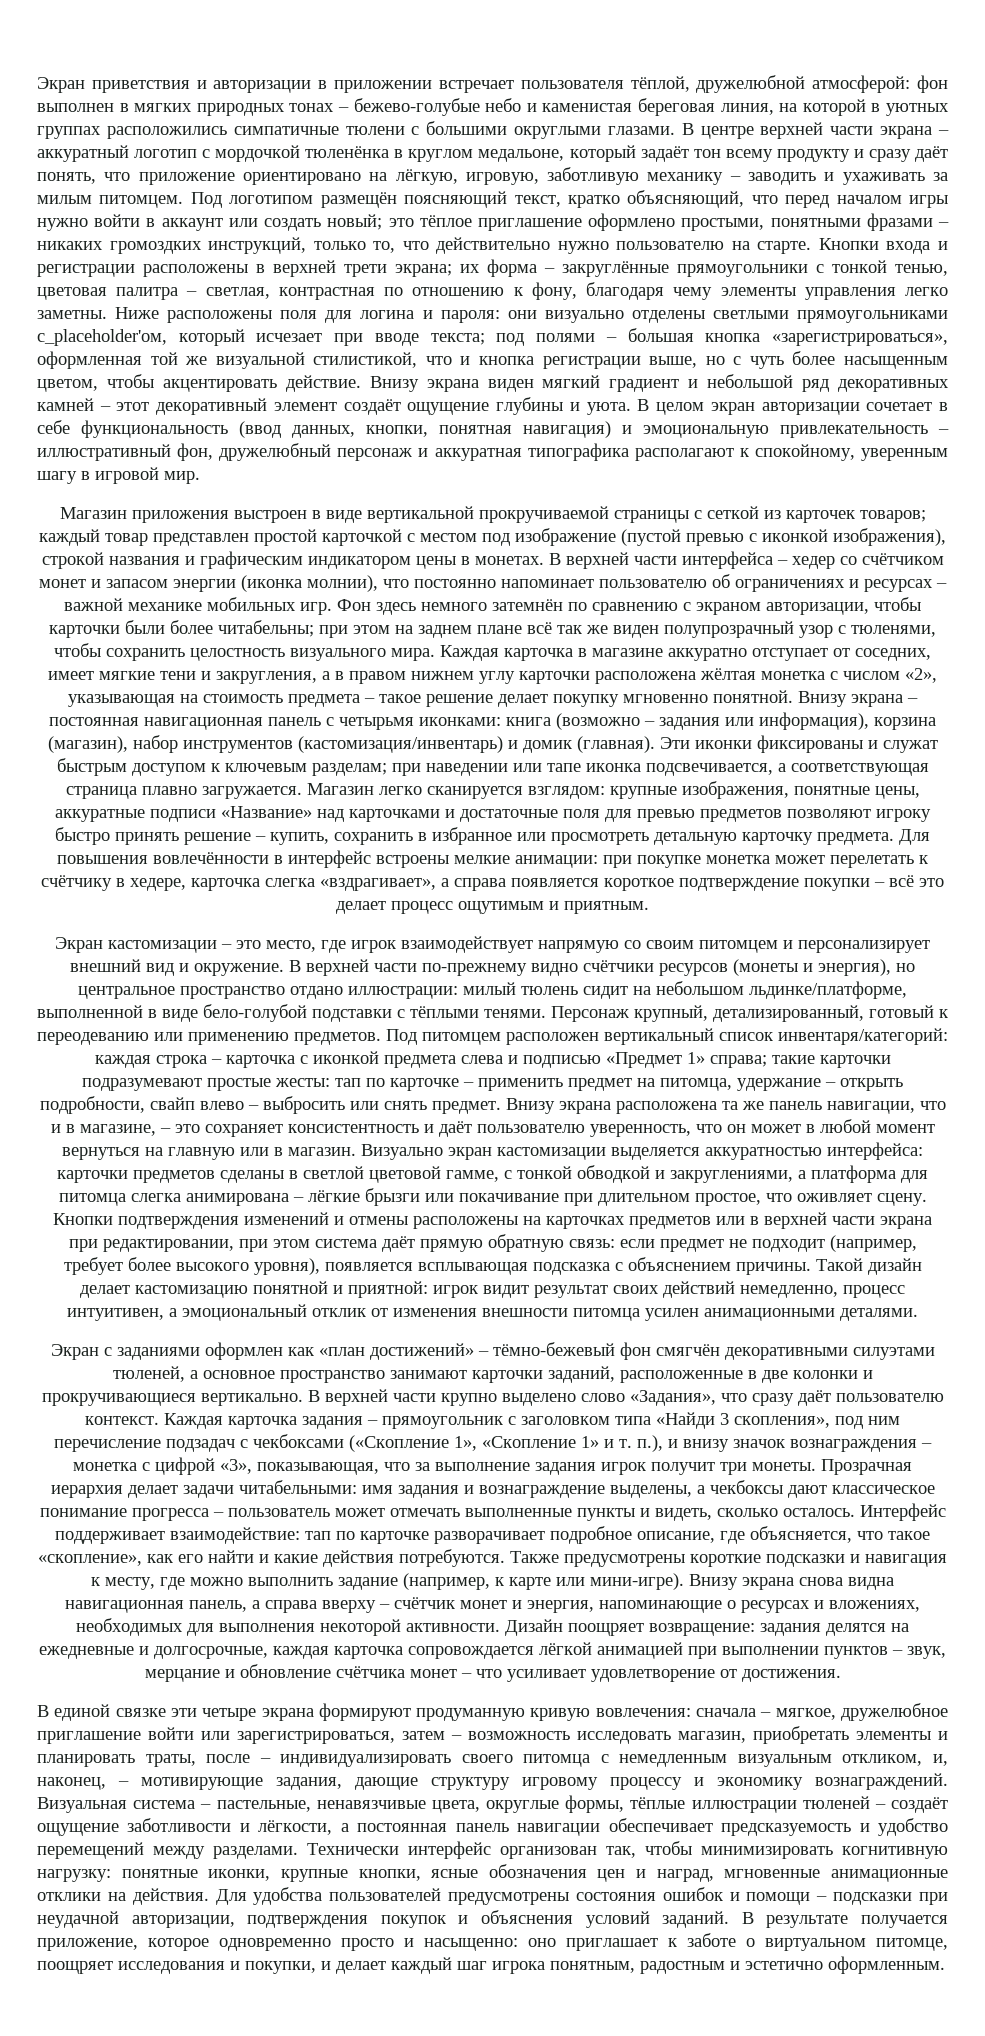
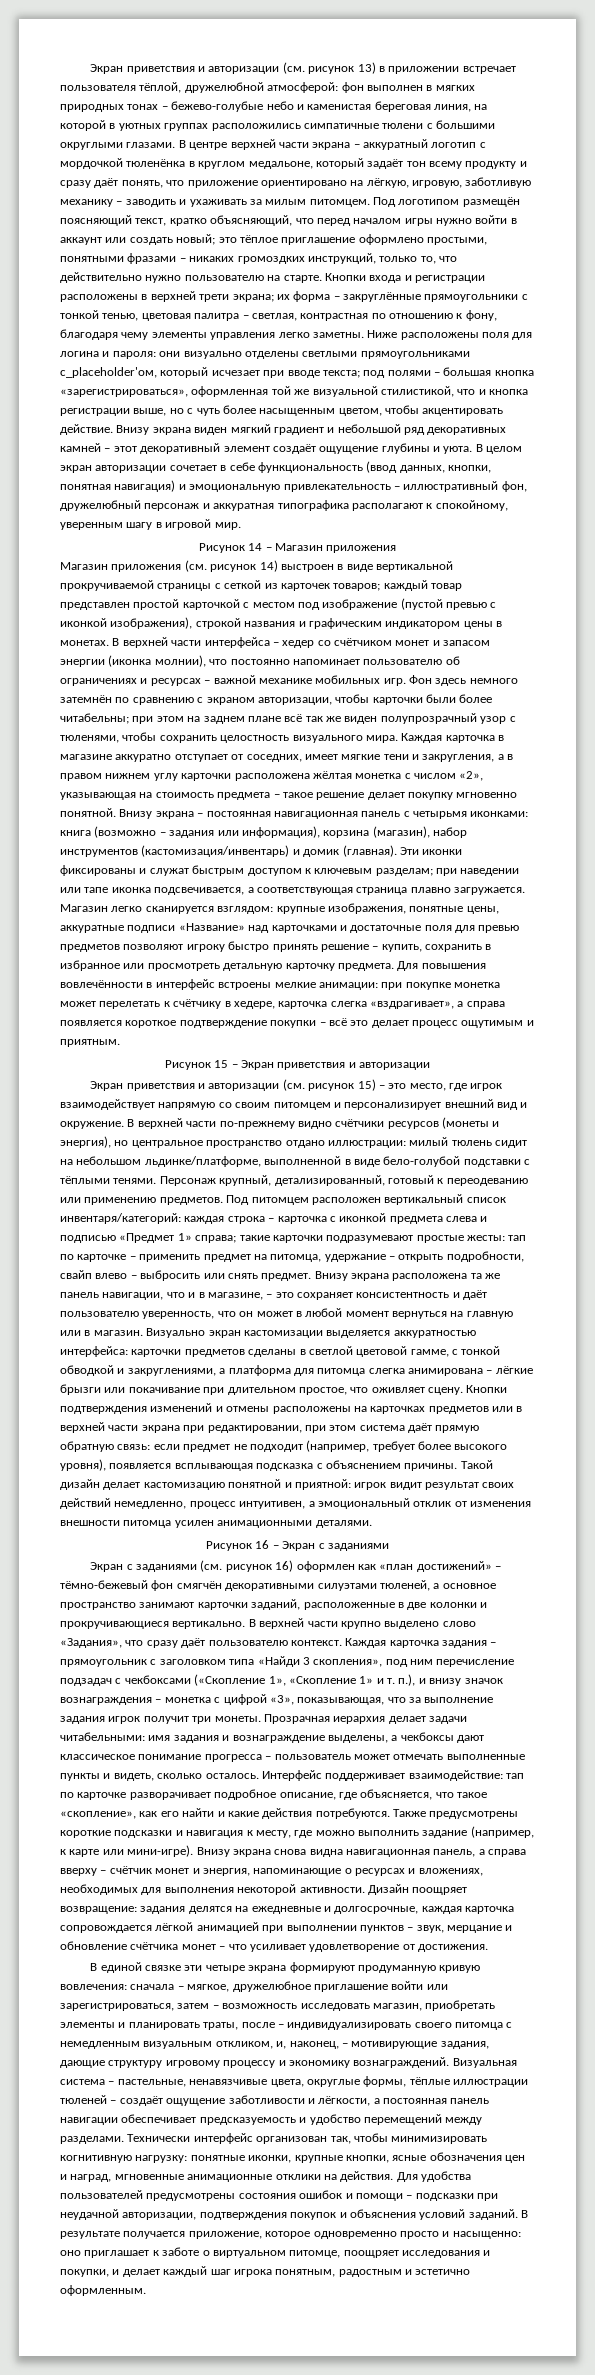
- Экран приветствия и авторизации в приложении встречает пользователя тёплой, дружелюбной атмосферой: фон выполнен в мягких природных тонах – бежево-голубые небо и каменистая береговая линия, на которой в уютных группах расположились симпатичные тюлени с большими округлыми глазами.
+ Экран приветствия и авторизации (см. рисунок 13) в приложении встречает пользователя тёплой, дружелюбной атмосферой: фон выполнен в мягких природных тонах – бежево-голубые небо и каменистая береговая линия, на которой в уютных группах расположились симпатичные тюлени с большими округлыми глазами.
- Магазин приложения выстроен в виде вертикальной прокручиваемой страницы с сеткой из карточек товаров; каждый товар представлен простой карточкой с местом под изображение (пустой превью с иконкой изображения), строкой названия и графическим индикатором цены в монетах.
+ Рисунок 14 – Магазин приложения
+ Магазин приложения (см. рисунок 14) выстроен в виде вертикальной прокручиваемой страницы с сеткой из карточек товаров; каждый товар представлен простой карточкой с местом под изображение (пустой превью с иконкой изображения), строкой названия и графическим индикатором цены в монетах.
- Экран кастомизации – это место, где игрок взаимодействует напрямую со своим питомцем и персонализирует внешний вид и окружение.
+ Рисунок 15 – Экран приветствия и авторизации
+ Экран приветствия и авторизации (см. рисунок 15) – это место, где игрок взаимодействует напрямую со своим питомцем и персонализирует внешний вид и окружение.
- Экран с заданиями оформлен как «план достижений» – тёмно-бежевый фон смягчён декоративными силуэтами тюленей, а основное пространство занимают карточки заданий, расположенные в две колонки и прокручивающиеся вертикально.
+ Рисунок 16 – Экран с заданиями
+ Экран с заданиями (см. рисунок 16) оформлен как «план достижений» – тёмно-бежевый фон смягчён декоративными силуэтами тюленей, а основное пространство занимают карточки заданий, расположенные в две колонки и прокручивающиеся вертикально.

